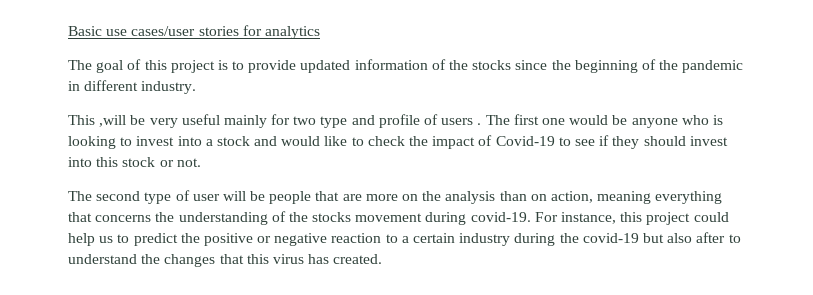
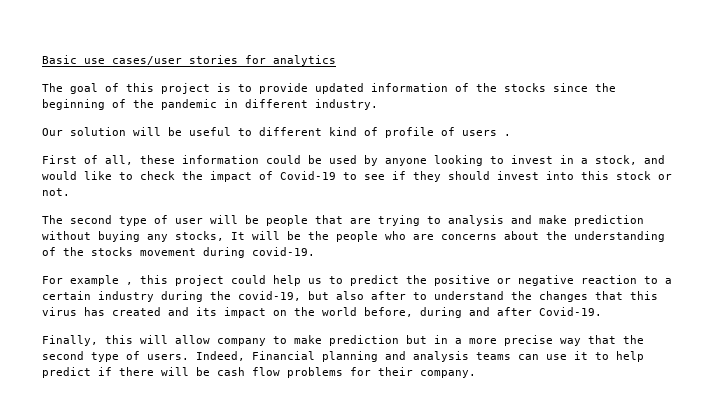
- This ,will be very useful mainly for two type and profile of users . The first one would be anyone who is looking to invest into a stock and would like to check the impact of Covid-19 to see if they should invest into this stock or not.
+ Our solution will be useful to different kind of profile of users .
+ First of all, these information could be used by anyone looking to invest in a stock, and would like to check the impact of Covid-19 to see if they should invest into this stock or not.
- The second type of user will be people that are more on the analysis than on action, meaning everything that concerns the understanding of the stocks movement during covid-19. For instance, this project could help us to predict the positive or negative reaction to a certain industry during the covid-19 but also after to understand the changes that this virus has created.
+ The second type of user will be people that are trying to analysis and make prediction without buying any stocks, It will be the people who are concerns about the understanding of the stocks movement during covid-19.
+ For example , this project could help us to predict the positive or negative reaction to a certain industry during the covid-19, but also after to understand the changes that this virus has created and its impact on the world before, during and after Covid-19.
+ Finally, this will allow company to make prediction but in a more precise way that the second type of users. Indeed, Financial planning and analysis teams can use it to help predict if there will be cash flow problems for their company.

